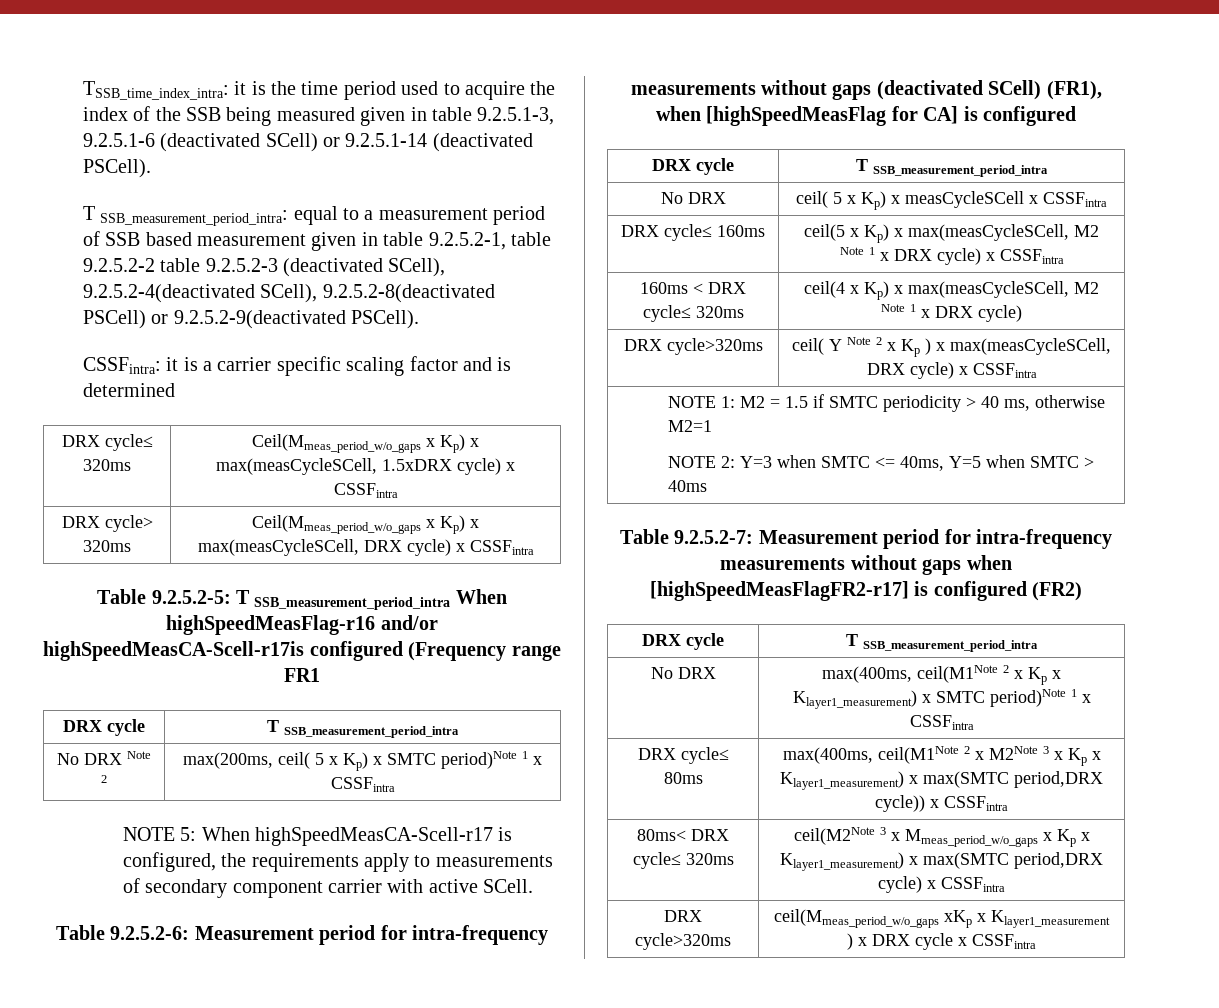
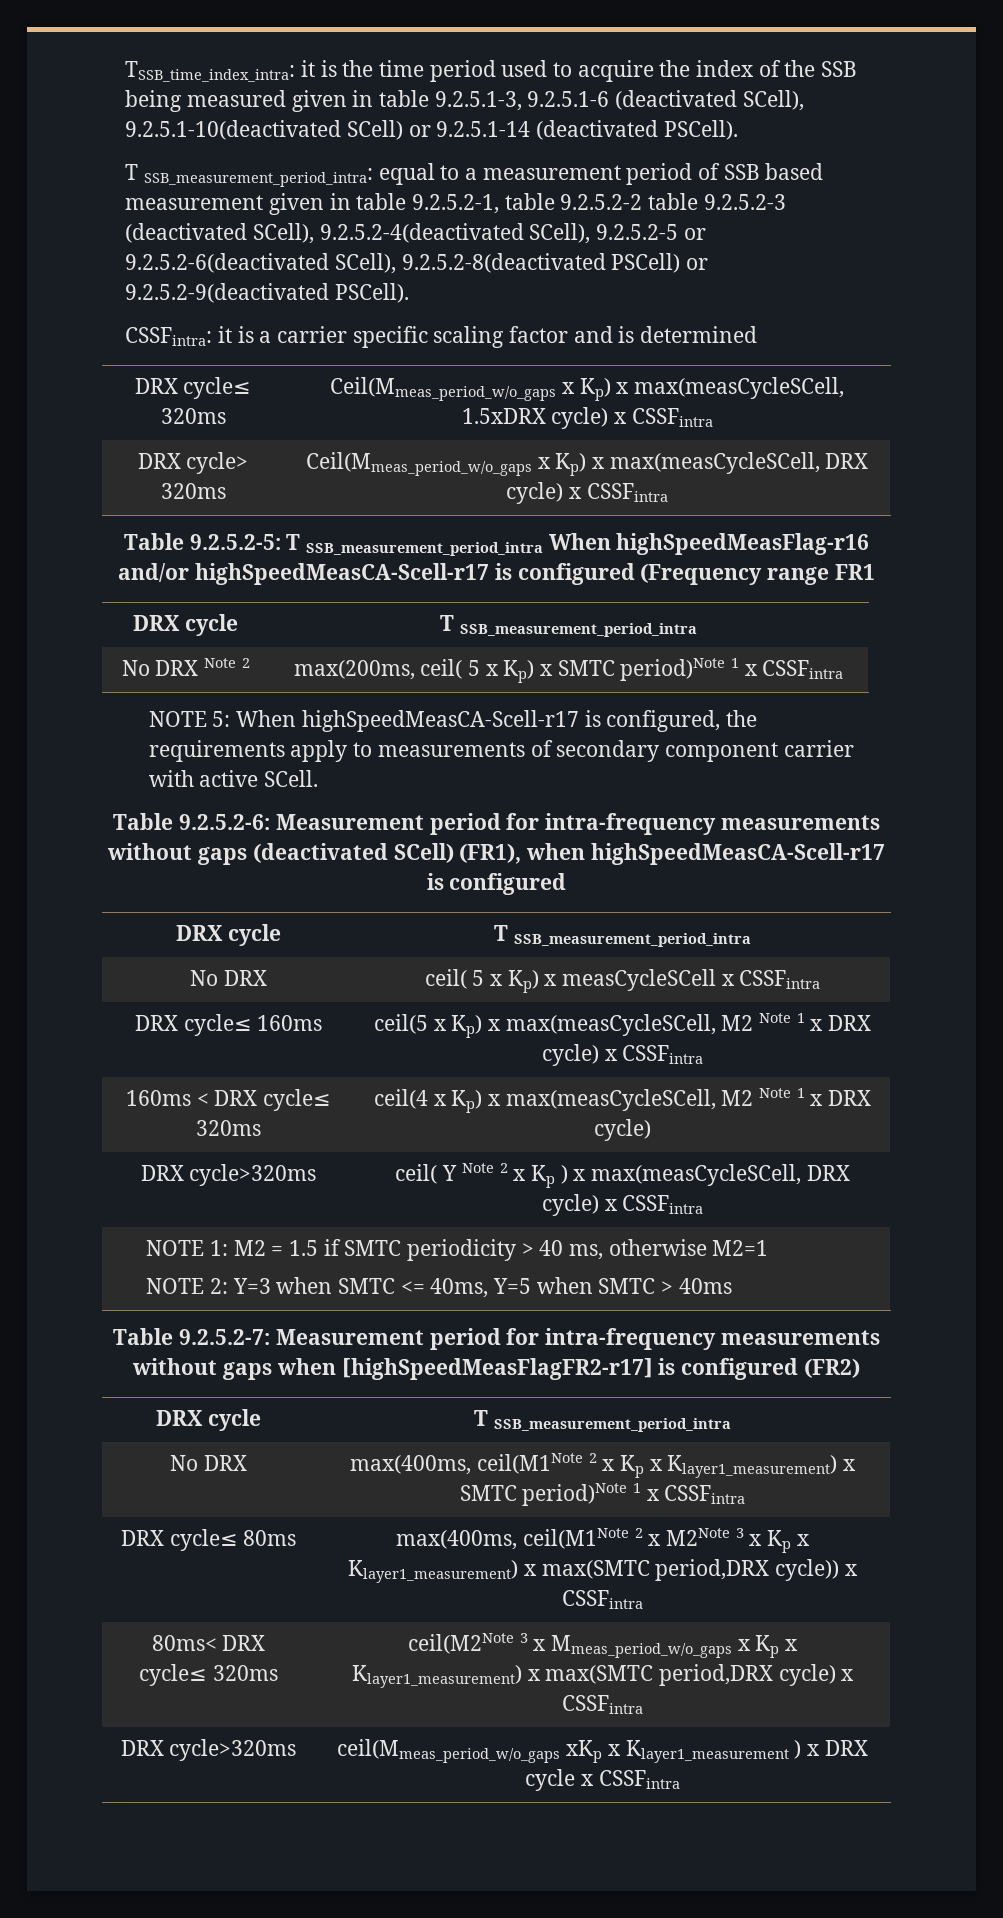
- TSSB_time_index_intra: it is the time period used to acquire the index of the SSB being measured given in table 9.2.5.1-3, 9.2.5.1-6 (deactivated SCell) or 9.2.5.1-14 (deactivated PSCell).
+ TSSB_time_index_intra: it is the time period used to acquire the index of the SSB being measured given in table 9.2.5.1-3, 9.2.5.1-6 (deactivated SCell), 9.2.5.1-10(deactivated SCell) or 9.2.5.1-14 (deactivated PSCell).
- T SSB_measurement_period_intra: equal to a measurement period of SSB based measurement given in table 9.2.5.2-1, table 9.2.5.2-2 table 9.2.5.2-3 (deactivated SCell), 9.2.5.2-4(deactivated SCell), 9.2.5.2-8(deactivated PSCell) or 9.2.5.2-9(deactivated PSCell).
+ T SSB_measurement_period_intra: equal to a measurement period of SSB based measurement given in table 9.2.5.2-1, table 9.2.5.2-2 table 9.2.5.2-3 (deactivated SCell), 9.2.5.2-4(deactivated SCell), 9.2.5.2-5 or 9.2.5.2-6(deactivated SCell), 9.2.5.2-8(deactivated PSCell) or 9.2.5.2-9(deactivated PSCell).
- Table 9.2.5.2-5: T SSB_measurement_period_intra When highSpeedMeasFlag-r16 and/or highSpeedMeasCA-Scell-r17is configured (Frequency range FR1
+ Table 9.2.5.2-5: T SSB_measurement_period_intra When highSpeedMeasFlag-r16 and/or highSpeedMeasCA-Scell-r17 is configured (Frequency range FR1
- Table 9.2.5.2-6: Measurement period for intra-frequency measurements without gaps (deactivated SCell) (FR1), when [highSpeedMeasFlag for CA] is configured
+ Table 9.2.5.2-6: Measurement period for intra-frequency measurements without gaps (deactivated SCell) (FR1), when highSpeedMeasCA-Scell-r17 is configured

